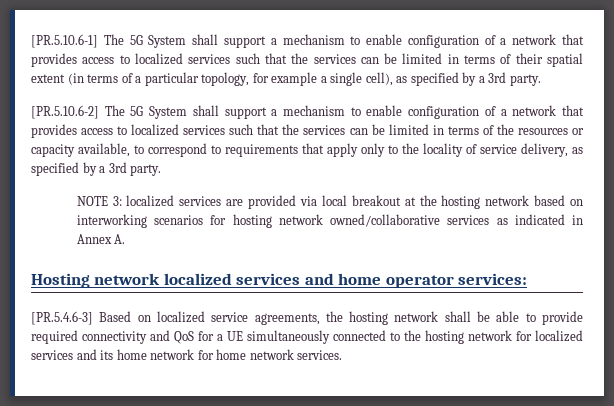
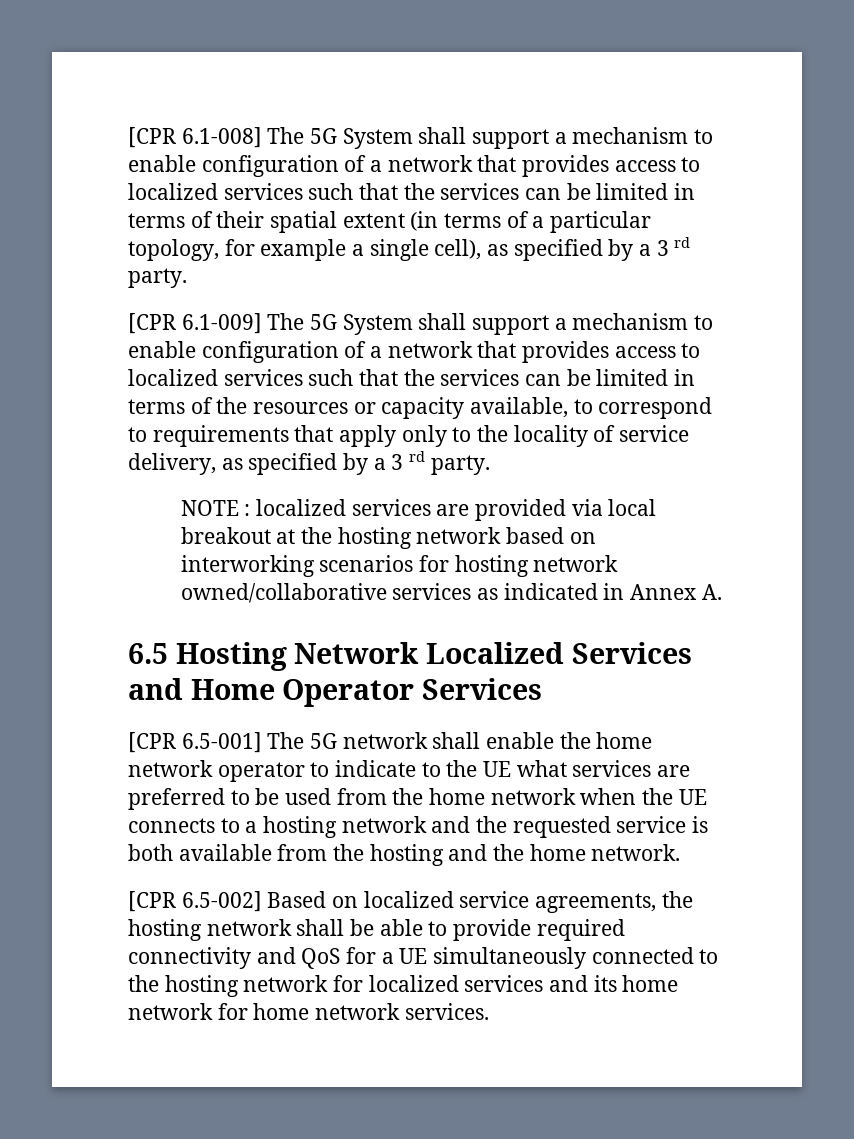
- [PR.5.10.6-1] The 5G System shall support a mechanism to enable configuration of a network that provides access to localized services such that the services can be limited in terms of their spatial extent (in terms of a particular topology, for example a single cell), as specified by a 3rd party.
- [PR.5.10.6-2] The 5G System shall support a mechanism to enable configuration of a network that provides access to localized services such that the services can be limited in terms of the resources or capacity available, to correspond to requirements that apply only to the locality of service delivery, as specified by a 3rd party.
+ [CPR 6.1-008] The 5G System shall support a mechanism to enable configuration of a network that provides access to localized services such that the services can be limited in terms of their spatial extent (in terms of a particular topology, for example a single cell), as specified by a 3 rd party.
+ [CPR 6.1-009] The 5G System shall support a mechanism to enable configuration of a network that provides access to localized services such that the services can be limited in terms of the resources or capacity available, to correspond to requirements that apply only to the locality of service delivery, as specified by a 3 rd party.
- NOTE 3: localized services are provided via local breakout at the hosting network based on interworking scenarios for hosting network owned/collaborative services as indicated in Annex A.
+ NOTE : localized services are provided via local breakout at the hosting network based on interworking scenarios for hosting network owned/collaborative services as indicated in Annex A.
- Hosting network localized services and home operator services:
- [PR.5.4.6-3] Based on localized service agreements, the hosting network shall be able to provide required connectivity and QoS for a UE simultaneously connected to the hosting network for localized services and its home network for home network services.
+ 6.5 Hosting Network Localized Services and Home Operator Services
+ [CPR 6.5-001] The 5G network shall enable the home network operator to indicate to the UE what services are preferred to be used from the home network when the UE connects to a hosting network and the requested service is both available from the hosting and the home network.
+ [CPR 6.5-002] Based on localized service agreements, the hosting network shall be able to provide required connectivity and QoS for a UE simultaneously connected to the hosting network for localized services and its home network for home network services.

